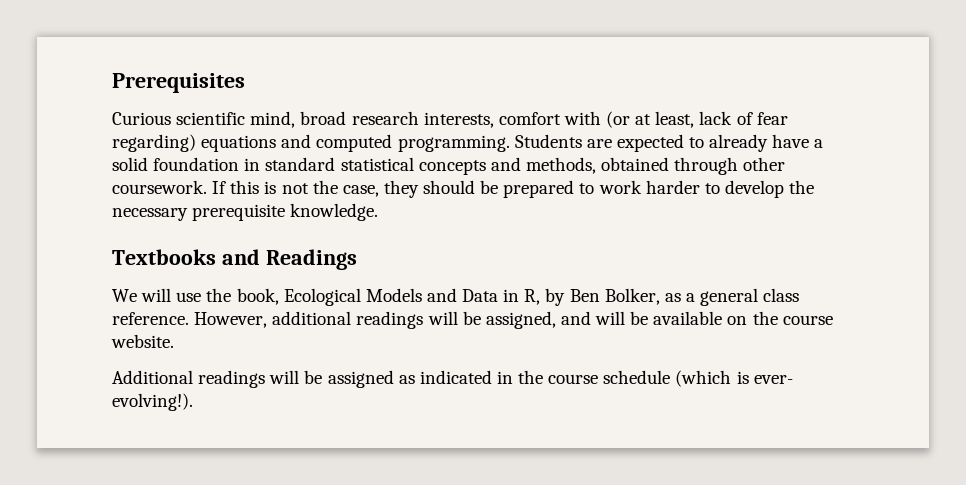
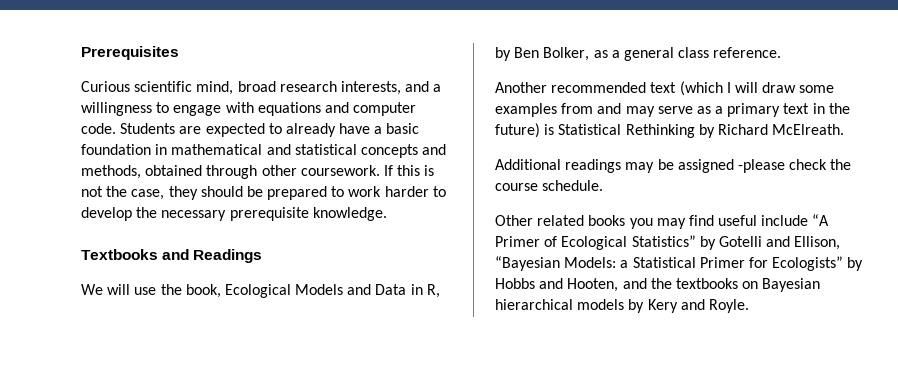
- Curious scientific mind, broad research interests, comfort with (or at least, lack of fear regarding) equations and computed programming.
+ Curious scientific mind, broad research interests, and a willingness to engage with equations and computer code.
- Students are expected to already have a solid foundation in standard statistical concepts and methods, obtained through other coursework.
+ Students are expected to already have a basic foundation in mathematical and statistical concepts and methods, obtained through other coursework.
- We will use the book, Ecological Models and Data in R, by Ben Bolker, as a general class reference. However, additional readings will be assigned, and will be available on the course website.
+ We will use the book, Ecological Models and Data in R, by Ben Bolker, as a general class reference.
+ Another recommended text (which I will draw some examples from and may serve as a primary text in the future) is Statistical Rethinking by Richard McElreath.
- Additional readings will be assigned as indicated in the course schedule (which is ever- evolving!).
+ Additional readings may be assigned -please check the course schedule.
+ Other related books you may find useful include “A Primer of Ecological Statistics” by Gotelli and Ellison, “Bayesian Models: a Statistical Primer for Ecologists” by Hobbs and Hooten, and the textbooks on Bayesian hierarchical models by Kery and Royle.

